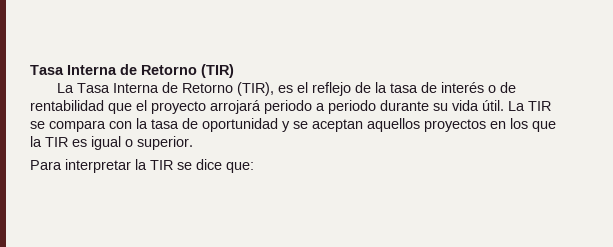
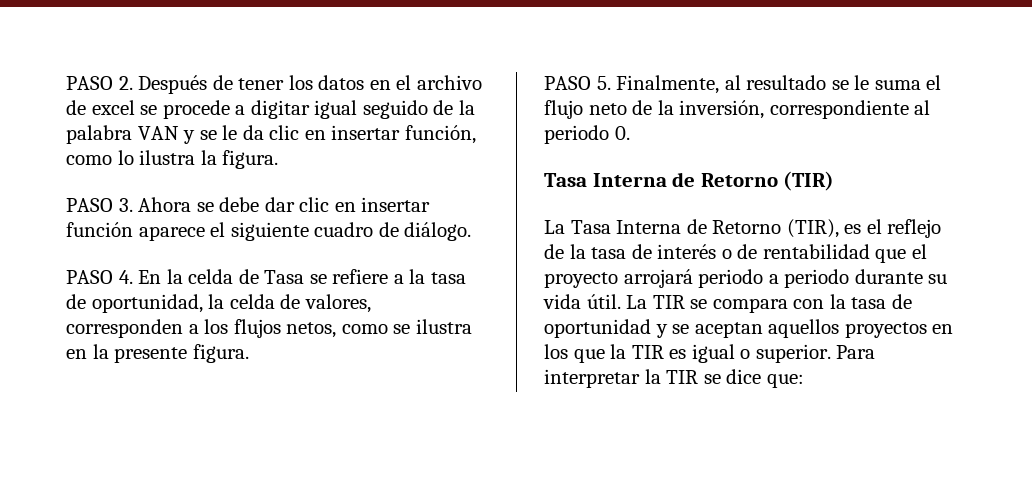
+ PASO 2. Después de tener los datos en el archivo de excel se procede a digitar igual seguido de la palabra VAN y se le da clic en insertar función, como lo ilustra la figura.
+ PASO 3. Ahora se debe dar clic en insertar función aparece el siguiente cuadro de diálogo.
+ PASO 4. En la celda de Tasa se refiere a la tasa de oportunidad, la celda de valores, corresponden a los flujos netos, como se ilustra en la presente figura.
+ PASO 5. Finalmente, al resultado se le suma el flujo neto de la inversión, correspondiente al periodo 0.
- La TIR se compara con la tasa de oportunidad y se aceptan aquellos proyectos en los que la TIR es igual o superior.
- Para interpretar la TIR se dice que:
+ La TIR se compara con la tasa de oportunidad y se aceptan aquellos proyectos en los que la TIR es igual o superior. Para interpretar la TIR se dice que:

